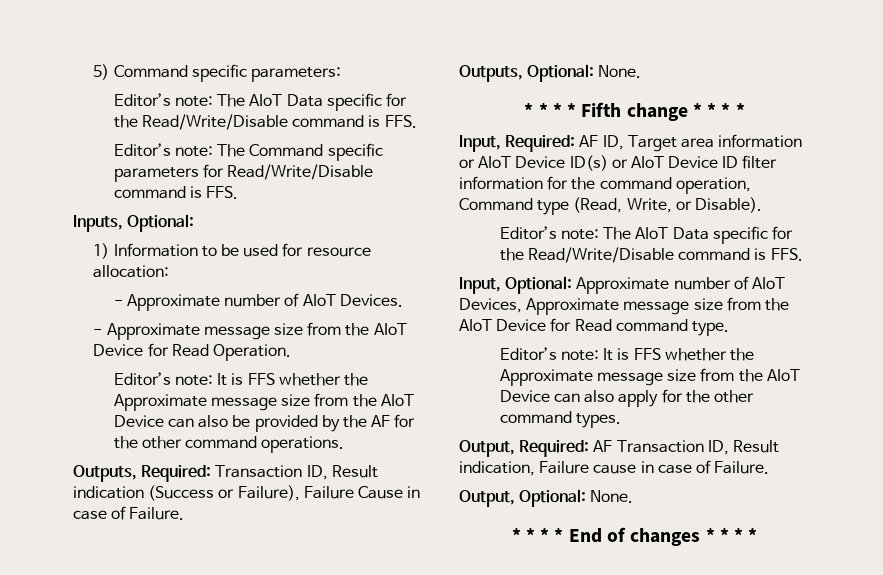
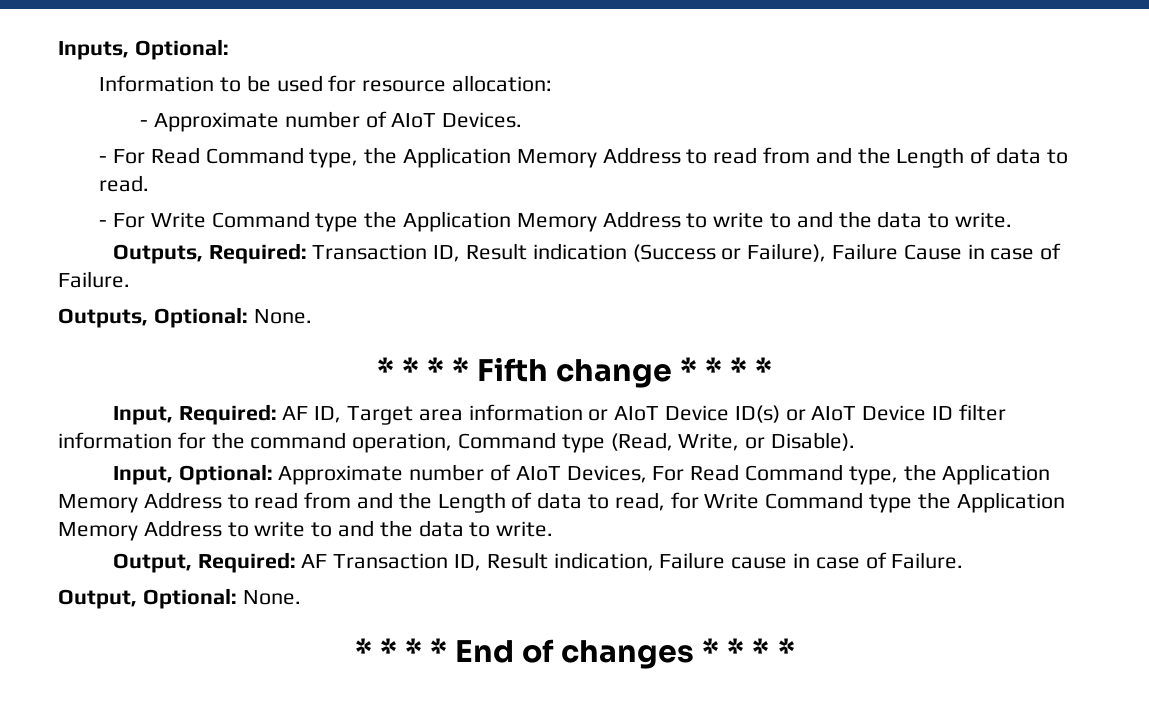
- 5) Command specific parameters:
- Editor’s note: The AIoT Data specific for the Read/Write/Disable command is FFS.
- Editor’s note: The Command specific parameters for Read/Write/Disable command is FFS.
- 1) Information to be used for resource allocation:
+ Information to be used for resource allocation:
- - Approximate message size from the AIoT Device for Read Operation.
- Editor’s note: It is FFS whether the Approximate message size from the AIoT Device can also be provided by the AF for the other command operations.
+ - For Read Command type, the Application Memory Address to read from and the Length of data to read.
+ - For Write Command type the Application Memory Address to write to and the data to write.
  Input, Required: AF ID, Target area information or AIoT Device ID(s) or AIoT Device ID filter information for the command operation, Command type (Read, Write, or Disable).
- Editor’s note: The AIoT Data specific for the Read/Write/Disable command is FFS.
- Input, Optional: Approximate number of AIoT Devices, Approximate message size from the AIoT Device for Read command type.
- Editor’s note: It is FFS whether the Approximate message size from the AIoT Device can also apply for the other command types.
+ Input, Optional: Approximate number of AIoT Devices, For Read Command type, the Application Memory Address to read from and the Length of data to read, for Write Command type the Application Memory Address to write to and the data to write.

